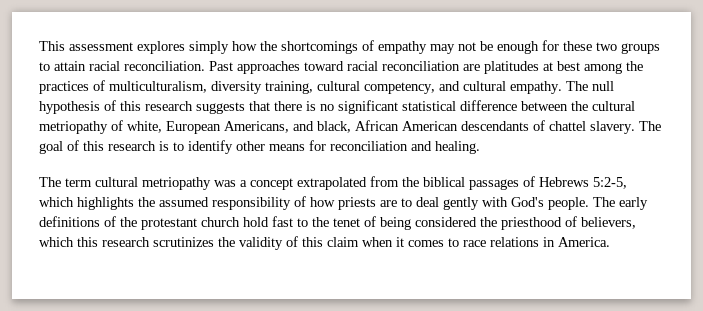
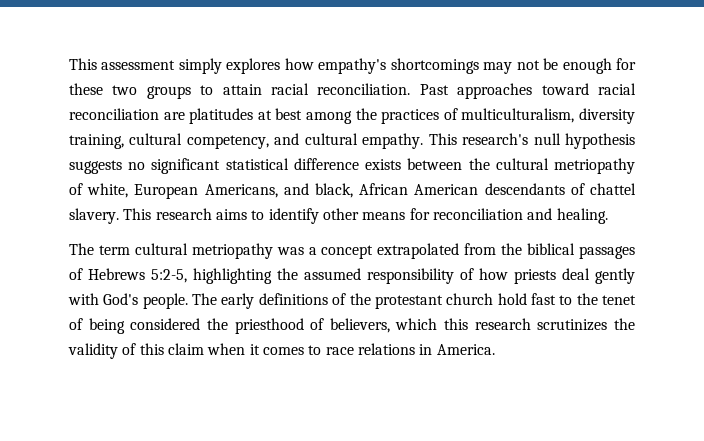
- This assessment explores simply how the shortcomings of empathy may not be enough for these two groups to attain racial reconciliation.
+ This assessment simply explores how empathy's shortcomings may not be enough for these two groups to attain racial reconciliation.
- The null hypothesis of this research suggests that there is no significant statistical difference between the cultural metriopathy of white, European Americans, and black, African American descendants of chattel slavery.
+ This research's null hypothesis suggests no significant statistical difference exists between the cultural metriopathy of white, European Americans, and black, African American descendants of chattel slavery.
- The goal of this research is to identify other means for reconciliation and healing.
+ This research aims to identify other means for reconciliation and healing.
- The term cultural metriopathy was a concept extrapolated from the biblical passages of Hebrews 5:2-5, which highlights the assumed responsibility of how priests are to deal gently with God's people.
+ The term cultural metriopathy was a concept extrapolated from the biblical passages of Hebrews 5:2-5, highlighting the assumed responsibility of how priests deal gently with God's people.

